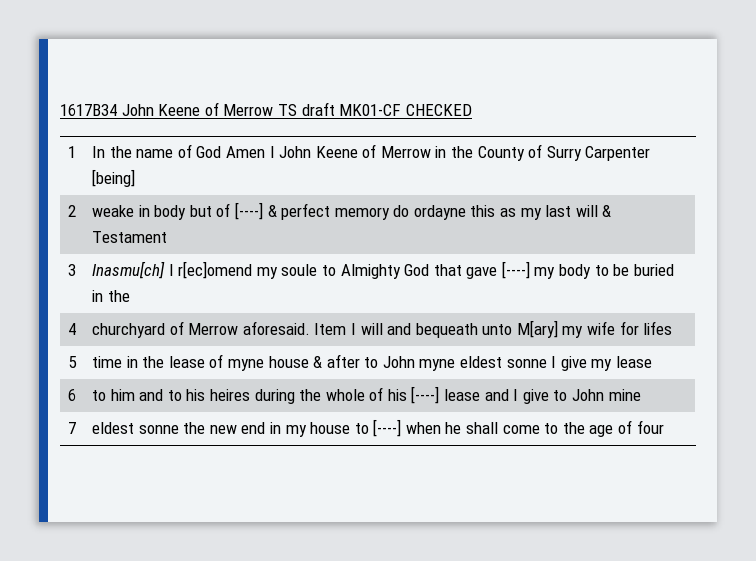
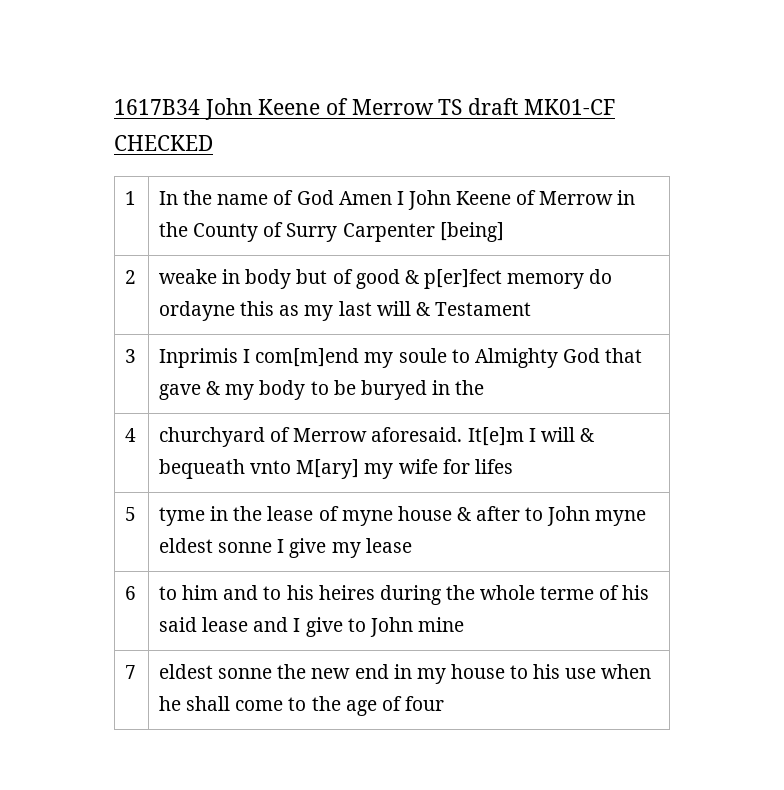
- 2 | weake in body but of [----] & perfect memory do ordayne this as my last will & Testament
+ 2 | weake in body but of good & p[er]fect memory do ordayne this as my last will & Testament
- 3 | Inasmu[ch] I r[ec]omend my soule to Almighty God that gave [----] my body to be buried in the
+ 3 | Inprimis I com[m]end my soule to Almighty God that gave & my body to be buryed in the
- 4 | churchyard of Merrow aforesaid. Item I will and bequeath unto M[ary] my wife for lifes
+ 4 | churchyard of Merrow aforesaid. It[e]m I will & bequeath vnto M[ary] my wife for lifes
- 5 | time in the lease of myne house & after to John myne eldest sonne I give my lease
+ 5 | tyme in the lease of myne house & after to John myne eldest sonne I give my lease
- 6 | to him and to his heires during the whole of his [----] lease and I give to John mine
+ 6 | to him and to his heires during the whole terme of his said lease and I give to John mine
- 7 | eldest sonne the new end in my house to [----] when he shall come to the age of four
+ 7 | eldest sonne the new end in my house to his use when he shall come to the age of four

